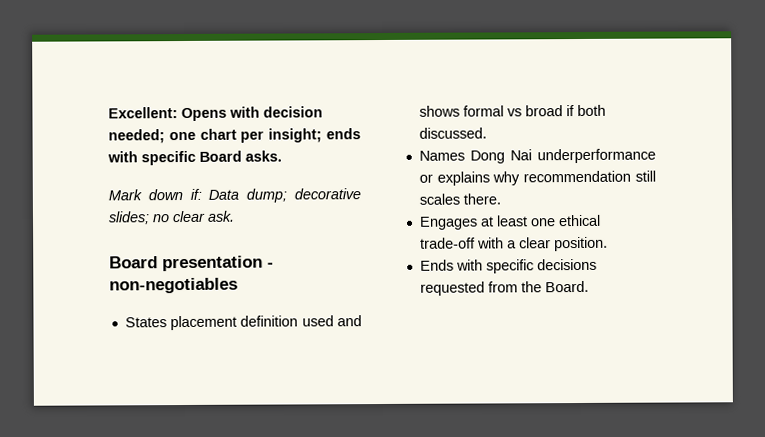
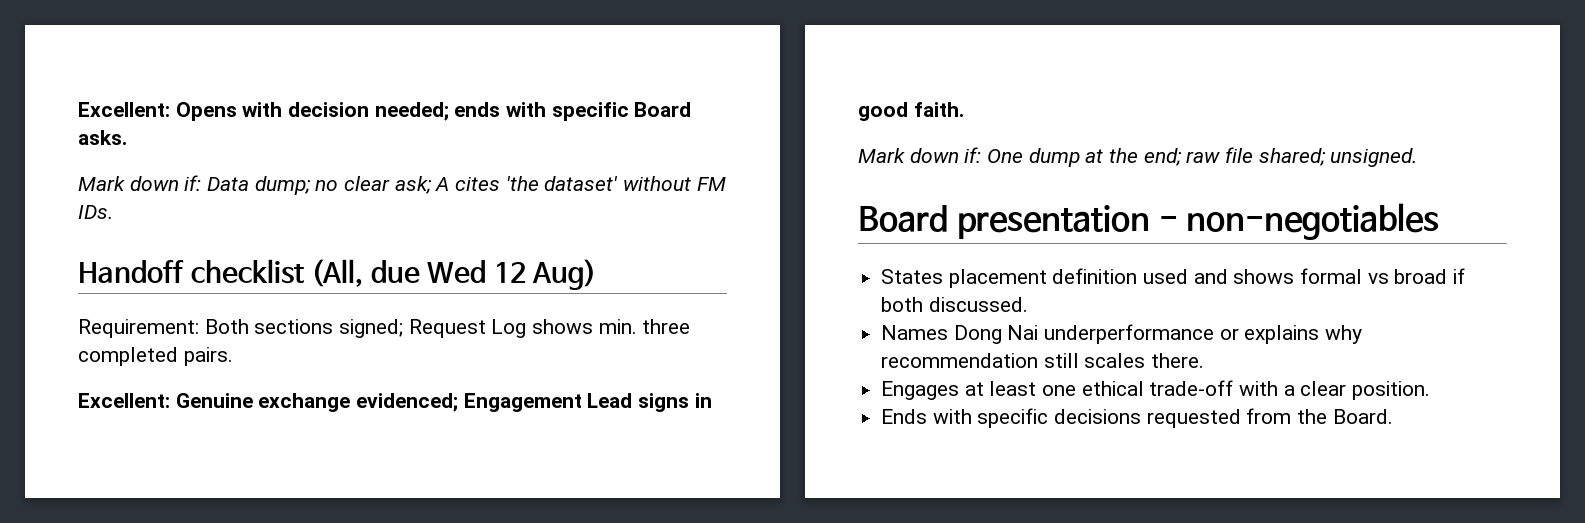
- Excellent: Opens with decision needed; one chart per insight; ends with specific Board asks.
+ Excellent: Opens with decision needed; ends with specific Board asks.
- Mark down if: Data dump; decorative slides; no clear ask.
+ Mark down if: Data dump; no clear ask; A cites 'the dataset' without FM IDs.
+ Handoff checklist (All, due Wed 12 Aug)
+ Requirement: Both sections signed; Request Log shows min. three completed pairs.
+ Excellent: Genuine exchange evidenced; Engagement Lead signs in good faith.
+ Mark down if: One dump at the end; raw file shared; unsigned.

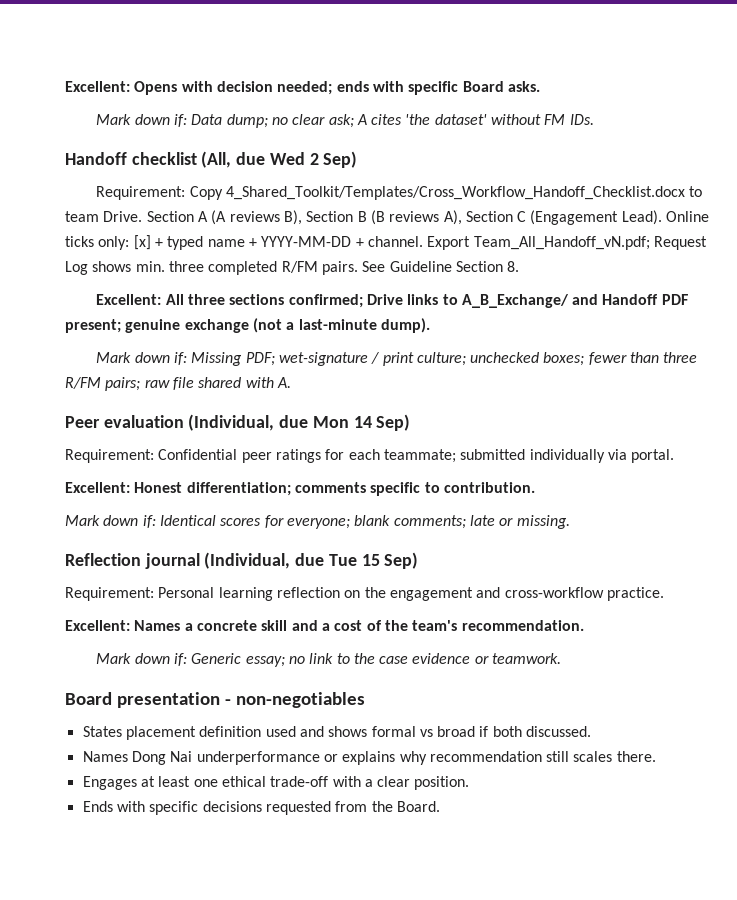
- Handoff checklist (All, due Wed 12 Aug)
- Requirement: Both sections signed; Request Log shows min. three completed pairs.
- Excellent: Genuine exchange evidenced; Engagement Lead signs in good faith.
- Mark down if: One dump at the end; raw file shared; unsigned.
+ Handoff checklist (All, due Wed 2 Sep)
+ Requirement: Copy 4_Shared_Toolkit/Templates/Cross_Workflow_Handoff_Checklist.docx to team Drive. Section A (A reviews B), Section B (B reviews A), Section C (Engagement Lead). Online ticks only: [x] + typed name + YYYY-MM-DD + channel. Export Team_All_Handoff_vN.pdf; Request Log shows min. three completed R/FM pairs. See Guideline Section 8.
+ Excellent: All three sections confirmed; Drive links to A_B_Exchange/ and Handoff PDF present; genuine exchange (not a last-minute dump).
+ Mark down if: Missing PDF; wet-signature / print culture; unchecked boxes; fewer than three R/FM pairs; raw file shared with A.
+ Peer evaluation (Individual, due Mon 14 Sep)
+ Requirement: Confidential peer ratings for each teammate; submitted individually via portal.
+ Excellent: Honest differentiation; comments specific to contribution.
+ Mark down if: Identical scores for everyone; blank comments; late or missing.
+ Reflection journal (Individual, due Tue 15 Sep)
+ Requirement: Personal learning reflection on the engagement and cross-workflow practice.
+ Excellent: Names a concrete skill and a cost of the team's recommendation.
+ Mark down if: Generic essay; no link to the case evidence or teamwork.

